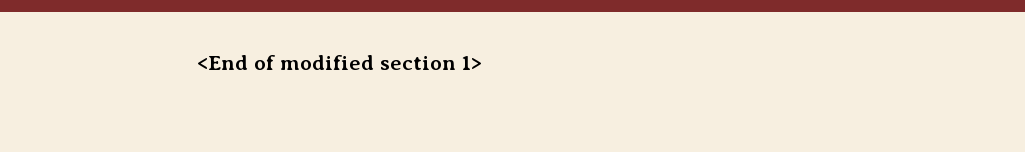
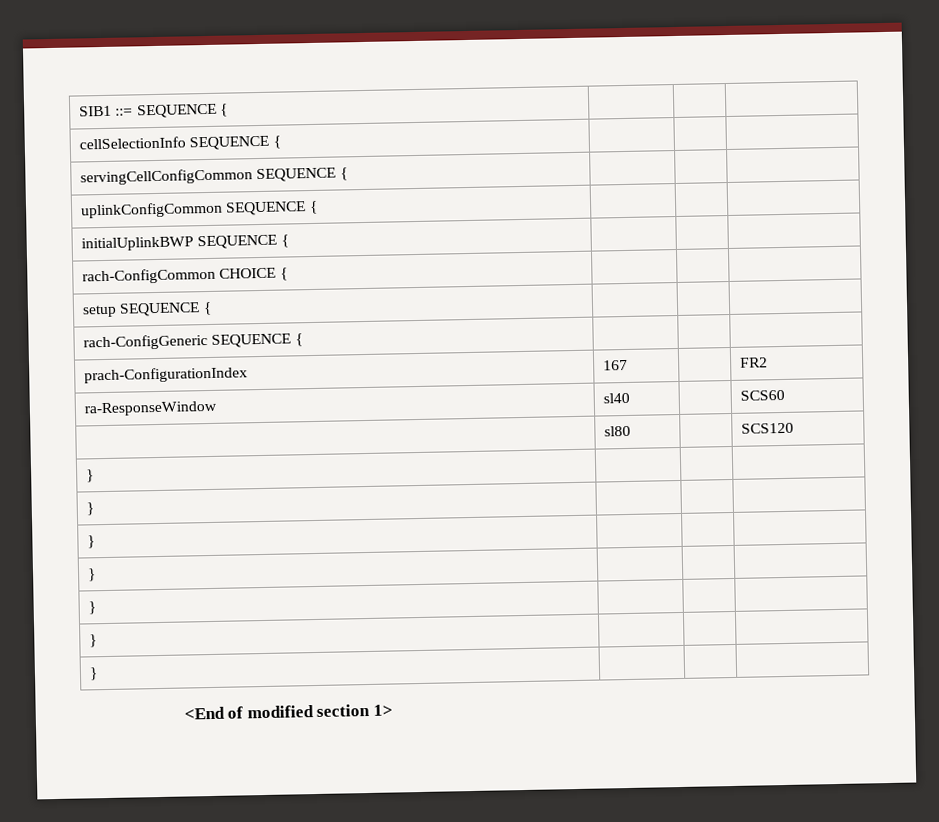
+ SIB1 ::= SEQUENCE { | | |
+ cellSelectionInfo SEQUENCE { | | |
+ servingCellConfigCommon SEQUENCE { | | |
+ uplinkConfigCommon SEQUENCE { | | |
+ initialUplinkBWP SEQUENCE { | | |
+ rach-ConfigCommon CHOICE { | | |
+ setup SEQUENCE { | | |
+ rach-ConfigGeneric SEQUENCE { | | |
+ prach-ConfigurationIndex | 167 | | FR2
+ ra-ResponseWindow | sl40 | | SCS60
+ | sl80 | | SCS120
+ } | | |
+ } | | |
+ } | | |
+ } | | |
+ } | | |
+ } | | |
+ } | | |

